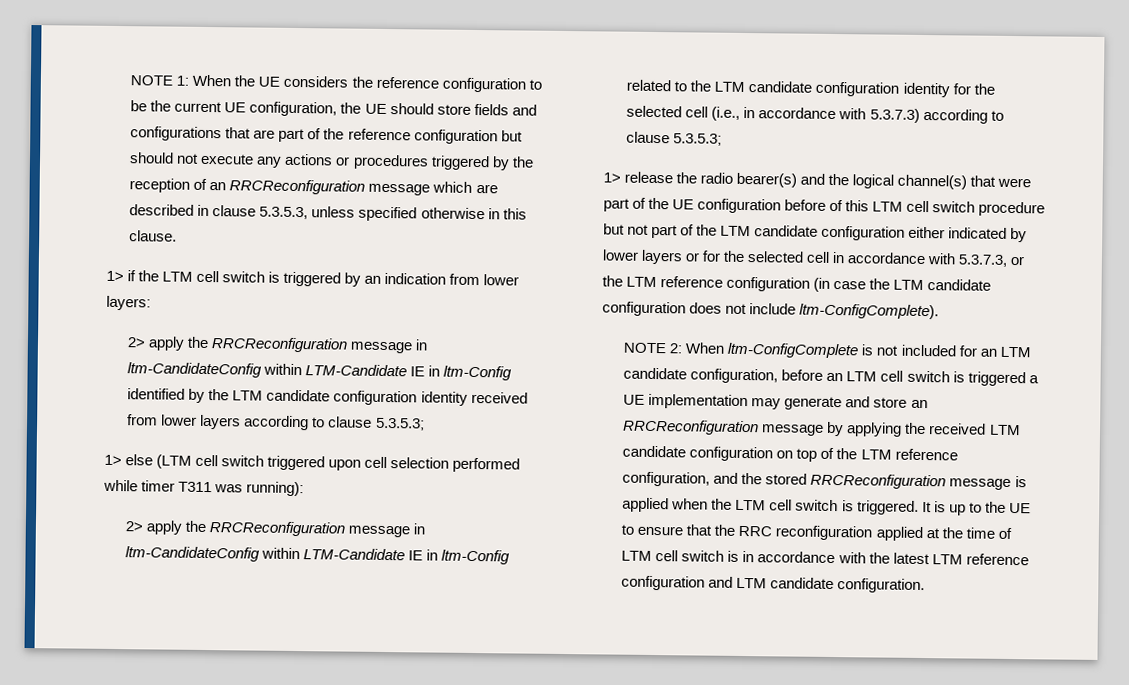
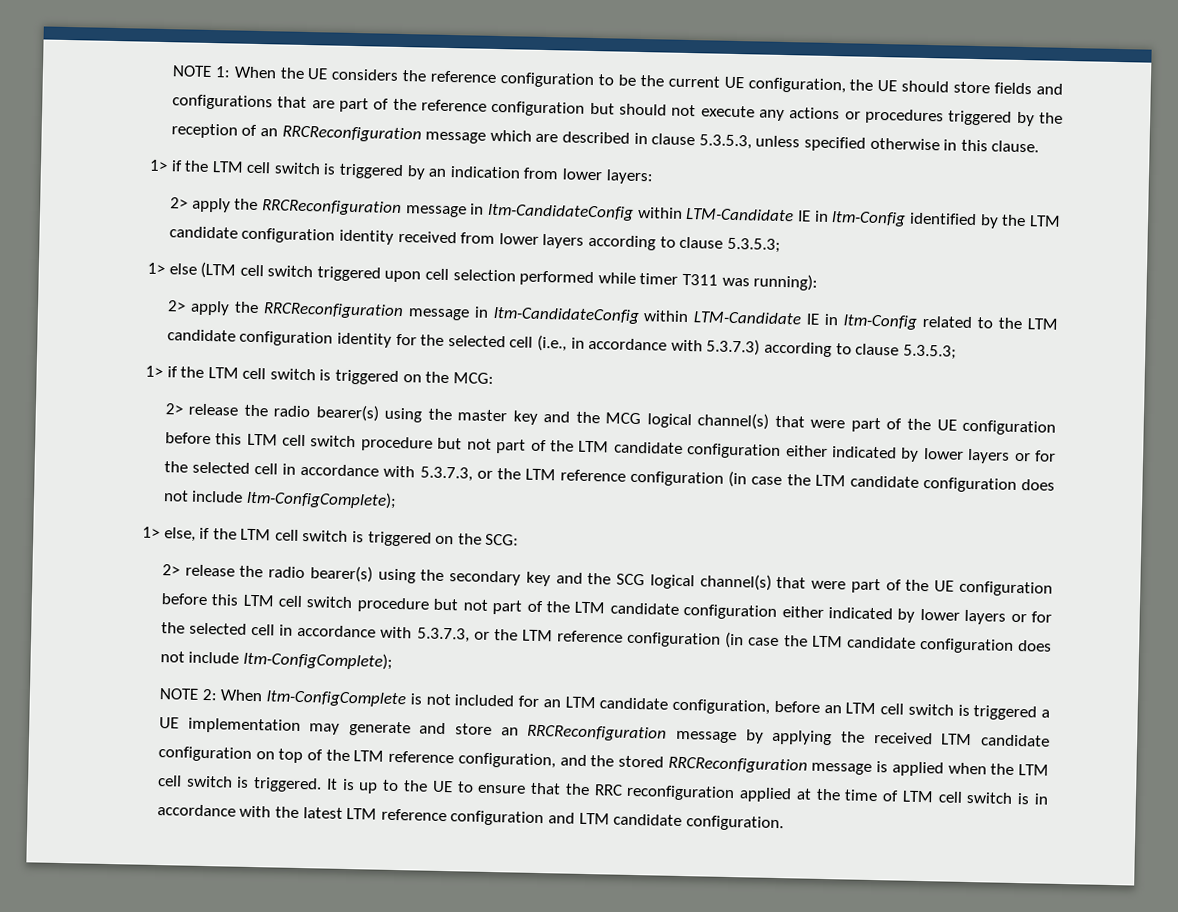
- 1> release the radio bearer(s) and the logical channel(s) that were part of the UE configuration before of this LTM cell switch procedure but not part of the LTM candidate configuration either indicated by lower layers or for the selected cell in accordance with 5.3.7.3, or the LTM reference configuration (in case the LTM candidate configuration does not include ltm-ConfigComplete).
+ 1> if the LTM cell switch is triggered on the MCG:
+ 2> release the radio bearer(s) using the master key and the MCG logical channel(s) that were part of the UE configuration before this LTM cell switch procedure but not part of the LTM candidate configuration either indicated by lower layers or for the selected cell in accordance with 5.3.7.3, or the LTM reference configuration (in case the LTM candidate configuration does not include ltm-ConfigComplete);
+ 1> else, if the LTM cell switch is triggered on the SCG:
+ 2> release the radio bearer(s) using the secondary key and the SCG logical channel(s) that were part of the UE configuration before this LTM cell switch procedure but not part of the LTM candidate configuration either indicated by lower layers or for the selected cell in accordance with 5.3.7.3, or the LTM reference configuration (in case the LTM candidate configuration does not include ltm-ConfigComplete);

